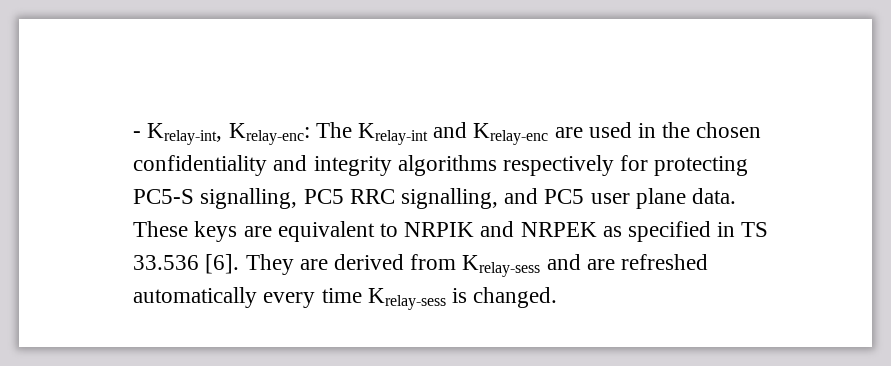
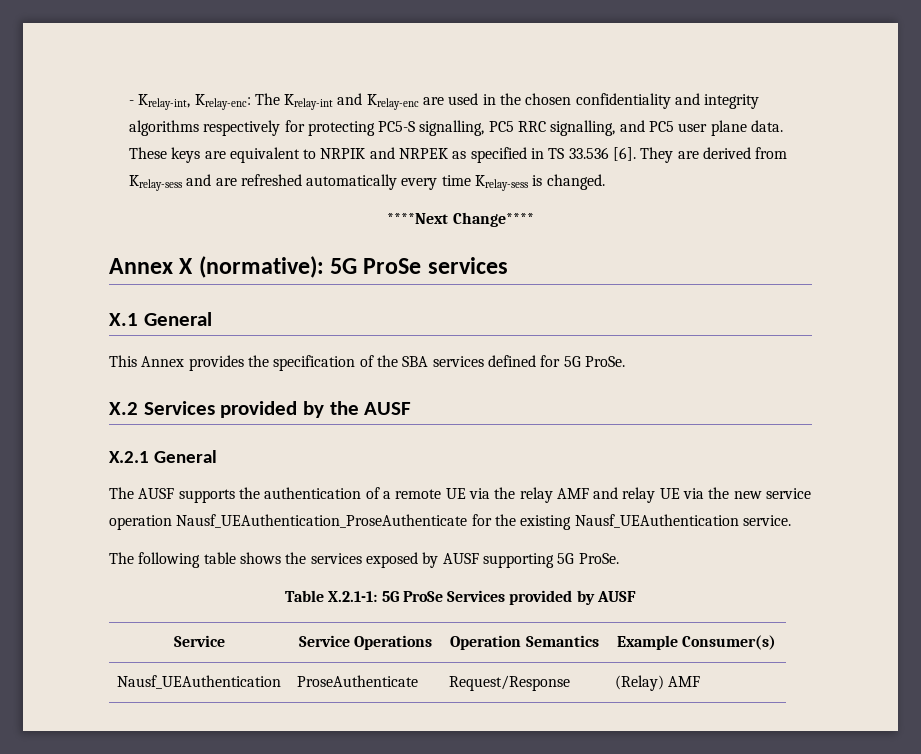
+ ****Next Change****
+ Annex X (normative): 5G ProSe services
+ X.1 General
+ This Annex provides the specification of the SBA services defined for 5G ProSe.
+ X.2 Services provided by the AUSF
+ X.2.1 General
+ The AUSF supports the authentication of a remote UE via the relay AMF and relay UE via the new service operation Nausf_UEAuthentication_ProseAuthenticate for the existing Nausf_UEAuthentication service.
+ The following table shows the services exposed by AUSF supporting 5G ProSe.
+ Table X.2.1-1: 5G ProSe Services provided by AUSF
+ Service | Service Operations | Operation Semantics | Example Consumer(s)
+ Nausf_UEAuthentication | ProseAuthenticate | Request/Response | (Relay) AMF

